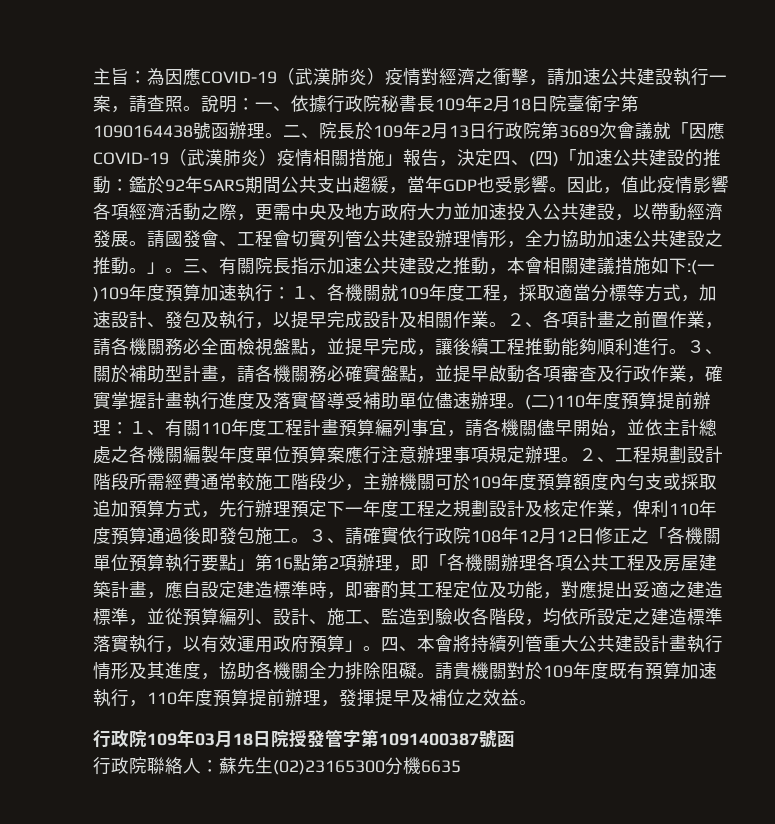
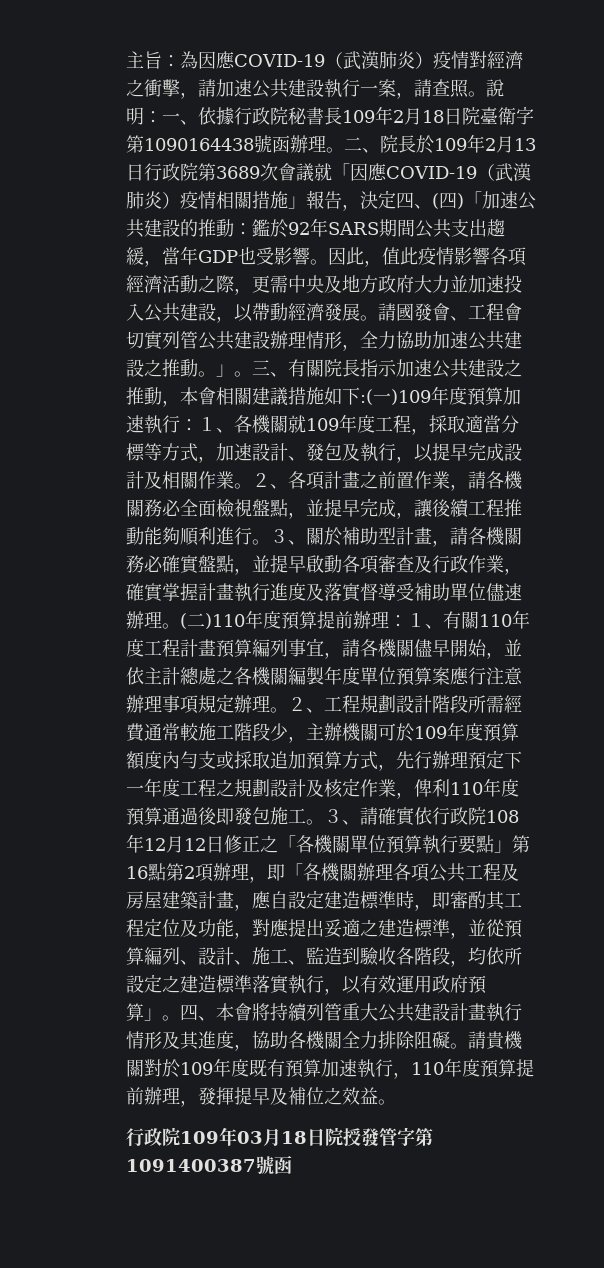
- 行政院聯絡人：蘇先生(02)23165300分機6635

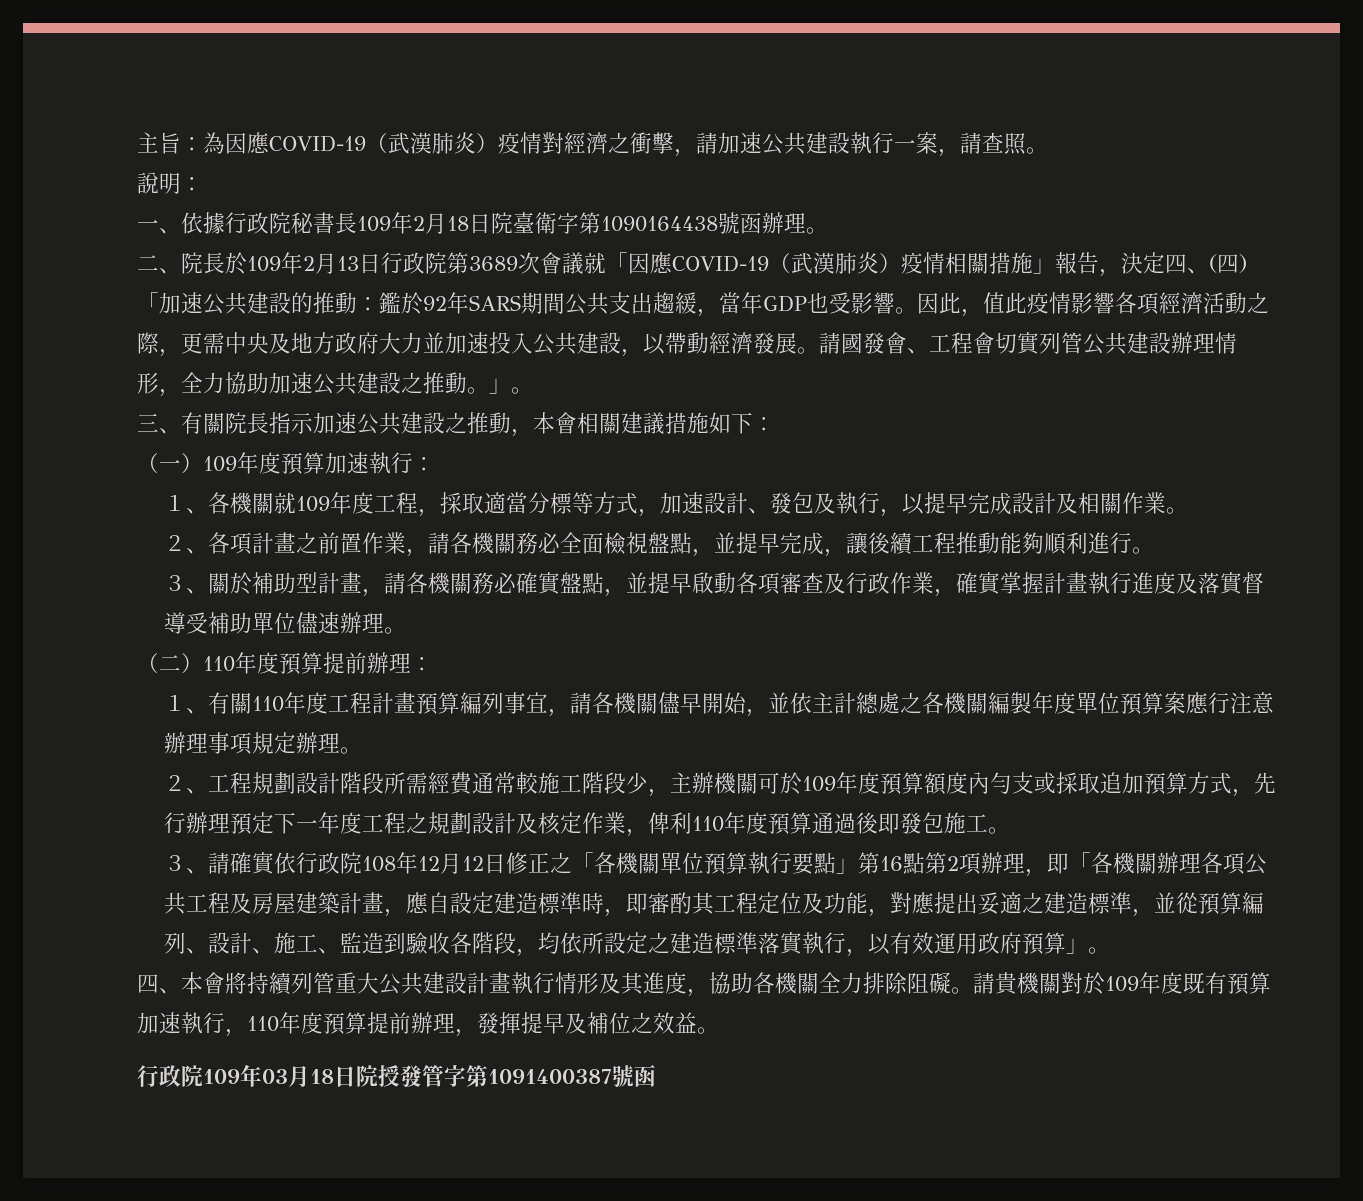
- 為因應COVID-19（武漢肺炎）疫情對經濟之衝擊，請加速公共建設執行一案，請查照。說明：一、依據行政院秘書長109年2月18日院臺衛字第1090164438號函辦理。二、院長於109年2月13日行政院第3689次會議就「因應COVID-19（武漢肺炎）疫情相關措施」報告，決定四、(四)「加速公共建設的推動：
+ 為因應COVID-19（武漢肺炎）疫情對經濟之衝擊，請加速公共建設執行一案，請查照。
+ 說明：
+ 一、依據行政院秘書長109年2月18日院臺衛字第1090164438號函辦理。
+ 二、院長於109年2月13日行政院第3689次會議就「因應COVID-19（武漢肺炎）疫情相關措施」報告，決定四、(四)「加速公共建設的推動：
- 請國發會、工程會切實列管公共建設辦理情形，全力協助加速公共建設之推動。」。三、有關院長指示加速公共建設之推動，本會相關建議措施如下:(一)109年度預算加速執行：１、各機關就109年度工程，採取適當分標等方式，加速設計、發包及執行，以提早完成設計及相關作業。２、各項計畫之前置作業，請各機關務必全面檢視盤點，並提早完成，讓後續工程推動能夠順利進行。３、關於補助型計畫，請各機關務必確實盤點，並提早啟動各項審查及行政作業，確實掌握計畫執行進度及落實督導受補助單位儘速辦理。(二)110年度預算提前辦理：１、有關110年度工程計畫預算編列事宜，請各機關儘早開始，並依主計總處之各機關編製年度單位預算案應行注意辦理事項規定辦理。２、工程規劃設計階段所需經費通常較施工階段少，主辦機關可於109年度預算額度內勻支或採取追加預算方式，先行辦理預定下一年度工程之規劃設計及核定作業，俾利110年度預算通過後即發包施工。３、請確實依行政院108年12月12日修正之「各機關單位預算執行要點」第16點第2項辦理，即「各機關辦理各項公共工程及房屋建築計畫，應自設定建造標準時，即審酌其工程定位及功能，對應提出妥適之建造標準，並從預算編列、設計、施工、監造到驗收各階段，均依所設定之建造標準落實執行，以有效運用政府預算」。四、本會將持續列管重大公共建設計畫執行情形及其進度，協助各機關全力排除阻礙。
+ 請國發會、工程會切實列管公共建設辦理情形，全力協助加速公共建設之推動。」。
+ 三、有關院長指示加速公共建設之推動，本會相關建議措施如下：
+ （一）109年度預算加速執行：
+ １、各機關就109年度工程，採取適當分標等方式，加速設計、發包及執行，以提早完成設計及相關作業。
+ ２、各項計畫之前置作業，請各機關務必全面檢視盤點，並提早完成，讓後續工程推動能夠順利進行。
+ ３、關於補助型計畫，請各機關務必確實盤點，並提早啟動各項審查及行政作業，確實掌握計畫執行進度及落實督導受補助單位儘速辦理。
+ （二）110年度預算提前辦理：
+ １、有關110年度工程計畫預算編列事宜，請各機關儘早開始，並依主計總處之各機關編製年度單位預算案應行注意辦理事項規定辦理。
+ ２、工程規劃設計階段所需經費通常較施工階段少，主辦機關可於109年度預算額度內勻支或採取追加預算方式，先行辦理預定下一年度工程之規劃設計及核定作業，俾利110年度預算通過後即發包施工。
+ ３、請確實依行政院108年12月12日修正之「各機關單位預算執行要點」第16點第2項辦理，即「各機關辦理各項公共工程及房屋建築計畫，應自設定建造標準時，即審酌其工程定位及功能，對應提出妥適之建造標準，並從預算編列、設計、施工、監造到驗收各階段，均依所設定之建造標準落實執行，以有效運用政府預算」。
+ 四、本會將持續列管重大公共建設計畫執行情形及其進度，協助各機關全力排除阻礙。

